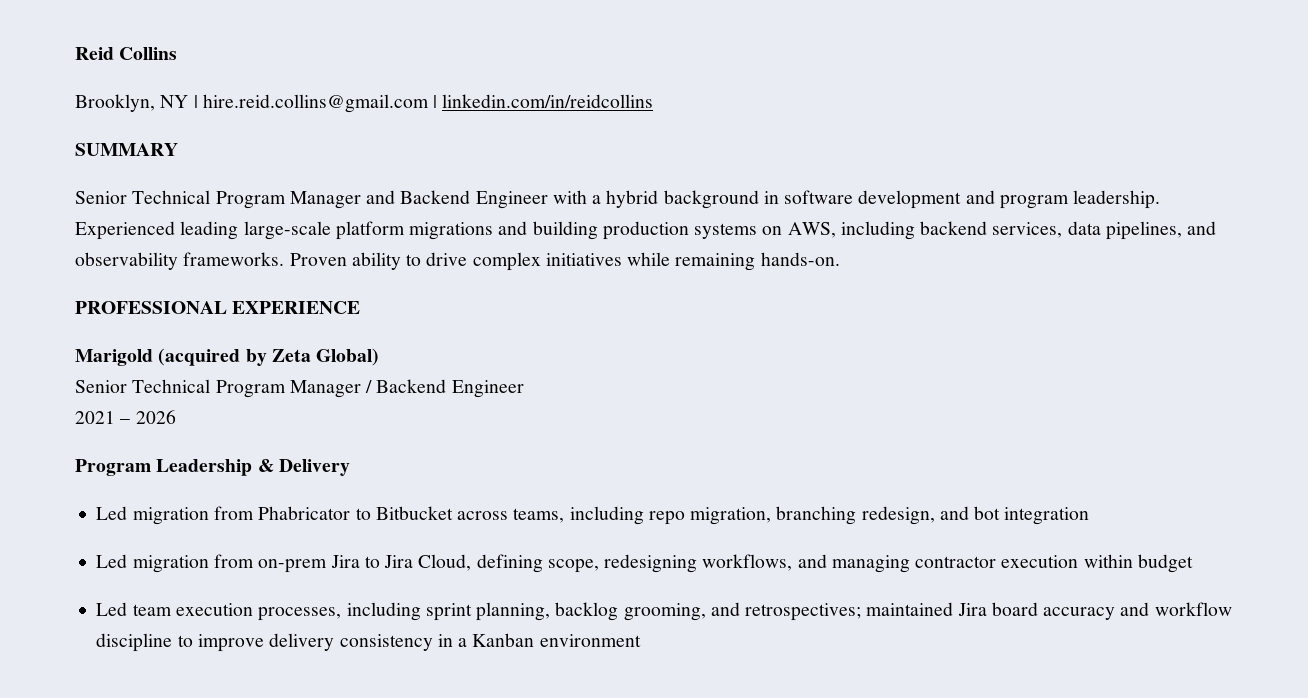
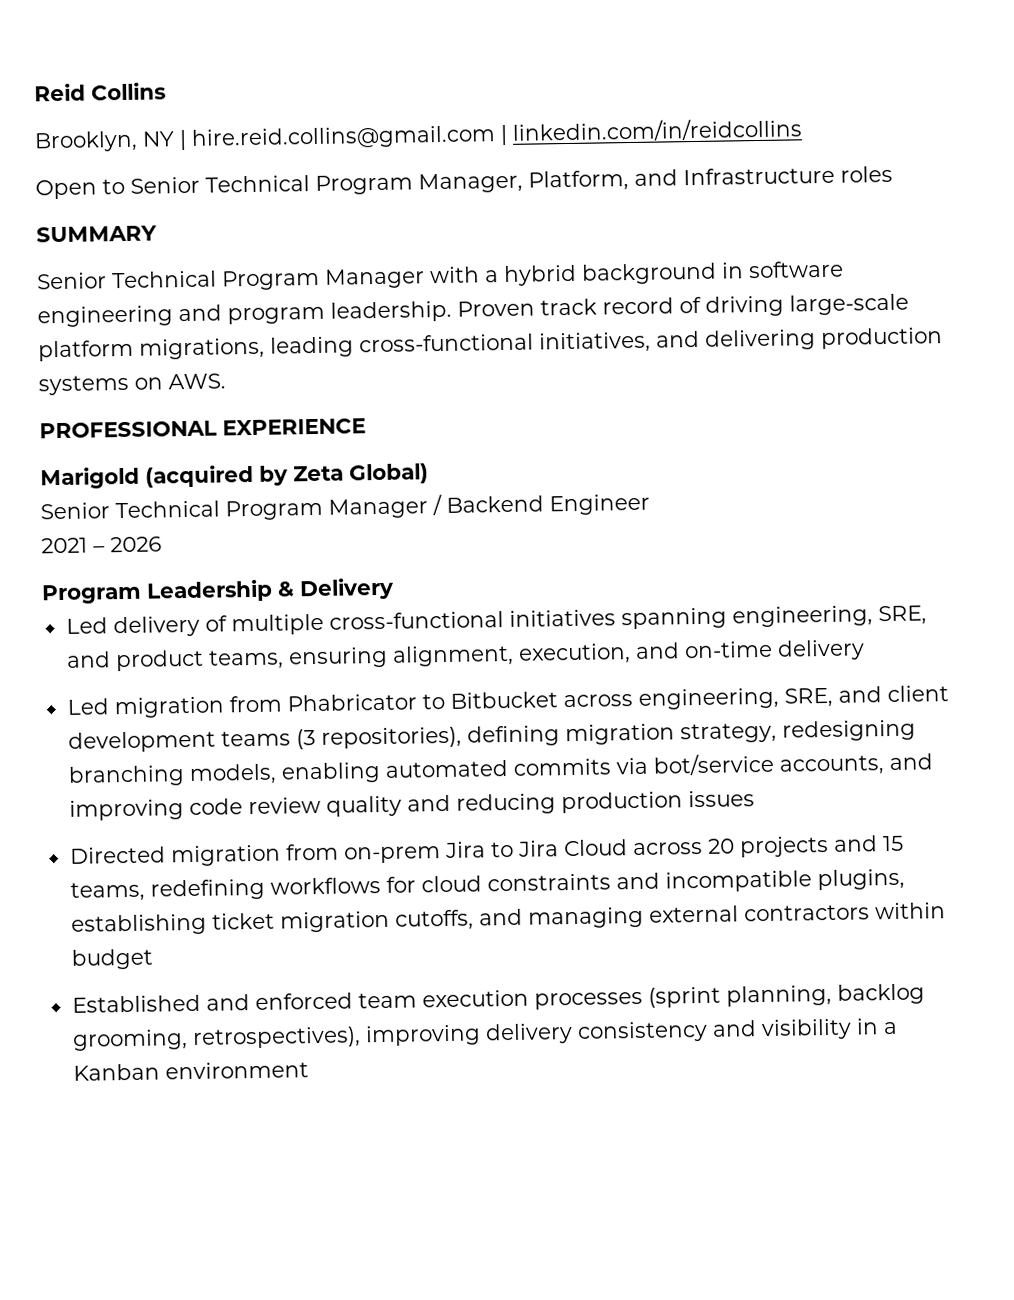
+ Open to Senior Technical Program Manager, Platform, and Infrastructure roles
- Senior Technical Program Manager and Backend Engineer with a hybrid background in software development and program leadership.
+ Senior Technical Program Manager with a hybrid background in software engineering and program leadership.
- Experienced leading large-scale platform migrations and building production systems on AWS, including backend services, data pipelines, and observability frameworks. Proven ability to drive complex initiatives while remaining hands-on.
+ Proven track record of driving large-scale platform migrations, leading cross-functional initiatives, and delivering production systems on AWS.
+ Led delivery of multiple cross-functional initiatives spanning engineering, SRE, and product teams, ensuring alignment, execution, and on-time delivery
- Led migration from Phabricator to Bitbucket across teams, including repo migration, branching redesign, and bot integration
- Led migration from on-prem Jira to Jira Cloud, defining scope, redesigning workflows, and managing contractor execution within budget
- Led team execution processes, including sprint planning, backlog grooming, and retrospectives; maintained Jira board accuracy and workflow discipline to improve delivery consistency in a Kanban environment
+ Led migration from Phabricator to Bitbucket across engineering, SRE, and client development teams (3 repositories), defining migration strategy, redesigning branching models, enabling automated commits via bot/service accounts, and improving code review quality and reducing production issues
+ Directed migration from on-prem Jira to Jira Cloud across 20 projects and 15 teams, redefining workflows for cloud constraints and incompatible plugins, establishing ticket migration cutoffs, and managing external contractors within budget
+ Established and enforced team execution processes (sprint planning, backlog grooming, retrospectives), improving delivery consistency and visibility in a Kanban environment

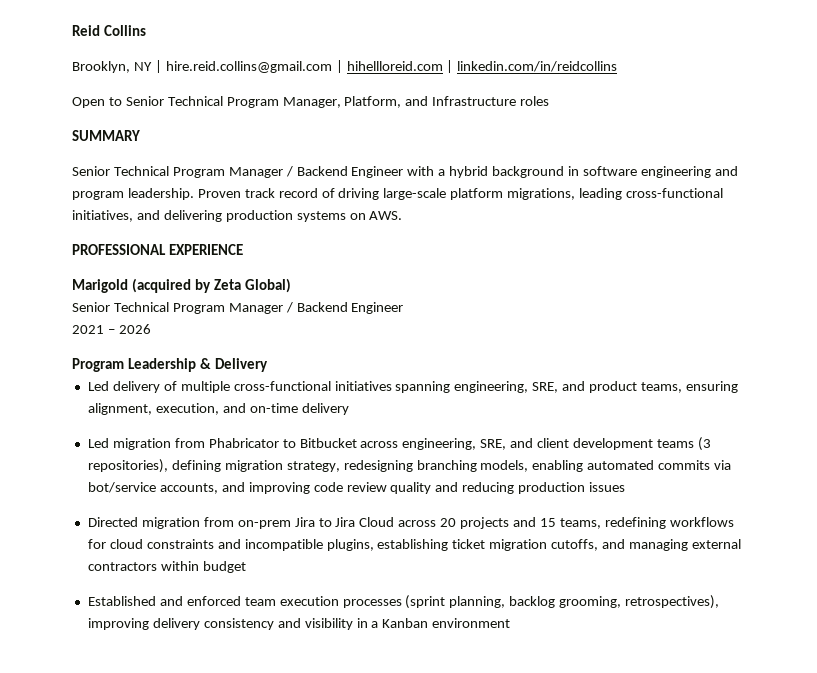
- Brooklyn, NY | hire.reid.collins@gmail.com | linkedin.com/in/reidcollins
+ Brooklyn, NY | hire.reid.collins@gmail.com | hihellloreid.com | linkedin.com/in/reidcollins
- Senior Technical Program Manager with a hybrid background in software engineering and program leadership.
+ Senior Technical Program Manager / Backend Engineer with a hybrid background in software engineering and program leadership.

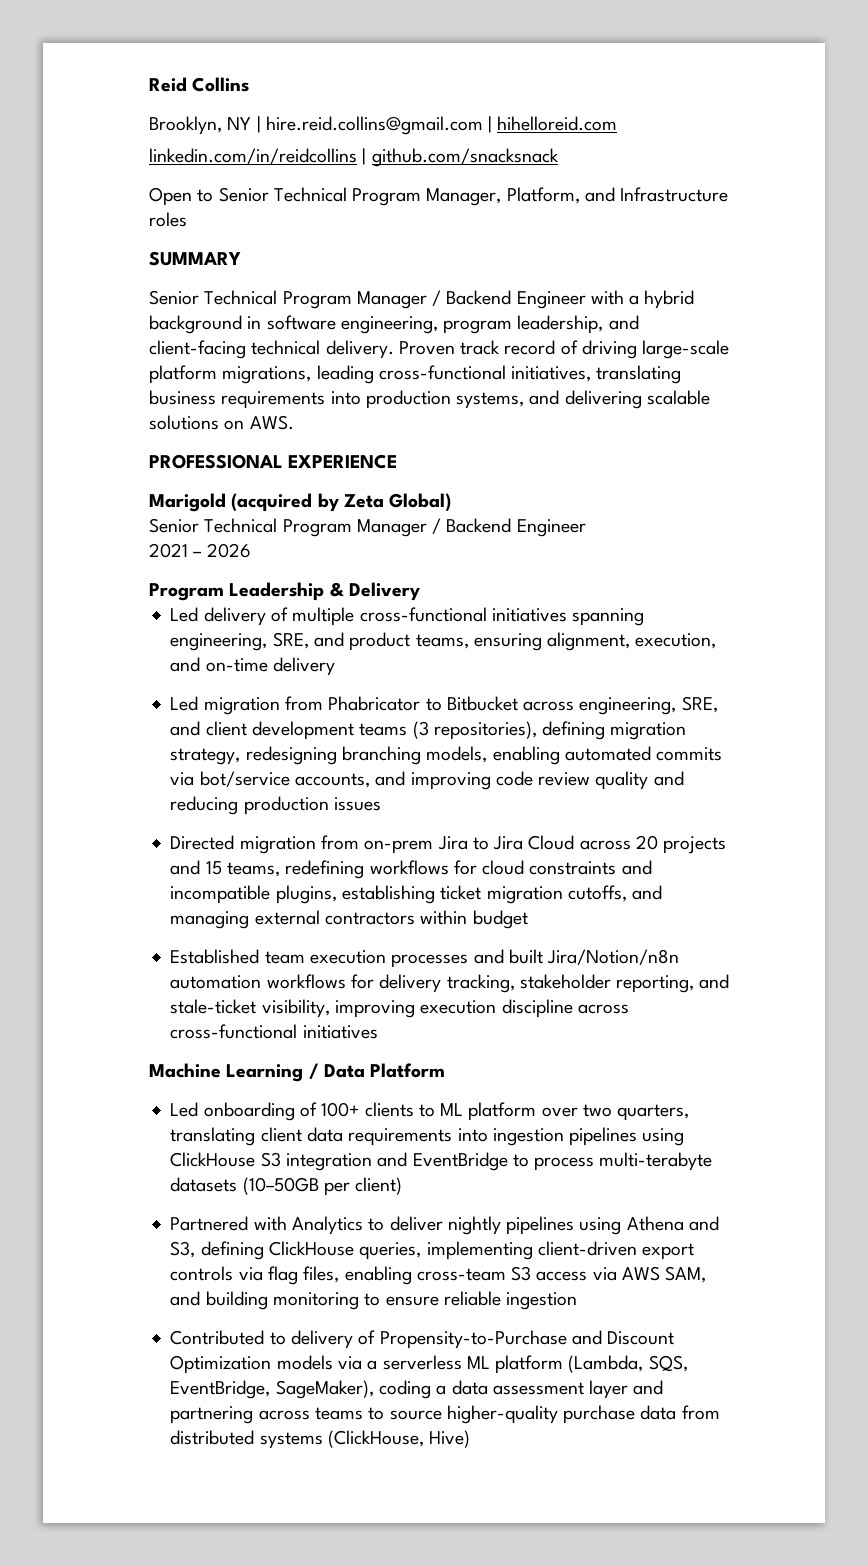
- Brooklyn, NY | hire.reid.collins@gmail.com | hihellloreid.com | linkedin.com/in/reidcollins
+ Brooklyn, NY | hire.reid.collins@gmail.com | hihelloreid.com
+ linkedin.com/in/reidcollins | github.com/snacksnack
- Senior Technical Program Manager / Backend Engineer with a hybrid background in software engineering and program leadership.
+ Senior Technical Program Manager / Backend Engineer with a hybrid background in software engineering, program leadership, and client-facing technical delivery.
- Proven track record of driving large-scale platform migrations, leading cross-functional initiatives, and delivering production systems on AWS.
+ Proven track record of driving large-scale platform migrations, leading cross-functional initiatives, translating business requirements into production systems, and delivering scalable solutions on AWS.
- Established and enforced team execution processes (sprint planning, backlog grooming, retrospectives), improving delivery consistency and visibility in a Kanban environment
+ Established team execution processes and built Jira/Notion/n8n automation workflows for delivery tracking, stakeholder reporting, and stale-ticket visibility, improving execution discipline across cross-functional initiatives
+ Machine Learning / Data Platform
+ Led onboarding of 100+ clients to ML platform over two quarters, translating client data requirements into ingestion pipelines using ClickHouse S3 integration and EventBridge to process multi-terabyte datasets (10–50GB per client)
+ Partnered with Analytics to deliver nightly pipelines using Athena and S3, defining ClickHouse queries, implementing client-driven export controls via flag files, enabling cross-team S3 access via AWS SAM, and building monitoring to ensure reliable ingestion
+ Contributed to delivery of Propensity-to-Purchase and Discount Optimization models via a serverless ML platform (Lambda, SQS, EventBridge, SageMaker), coding a data assessment layer and partnering across teams to source higher-quality purchase data from distributed systems (ClickHouse, Hive)

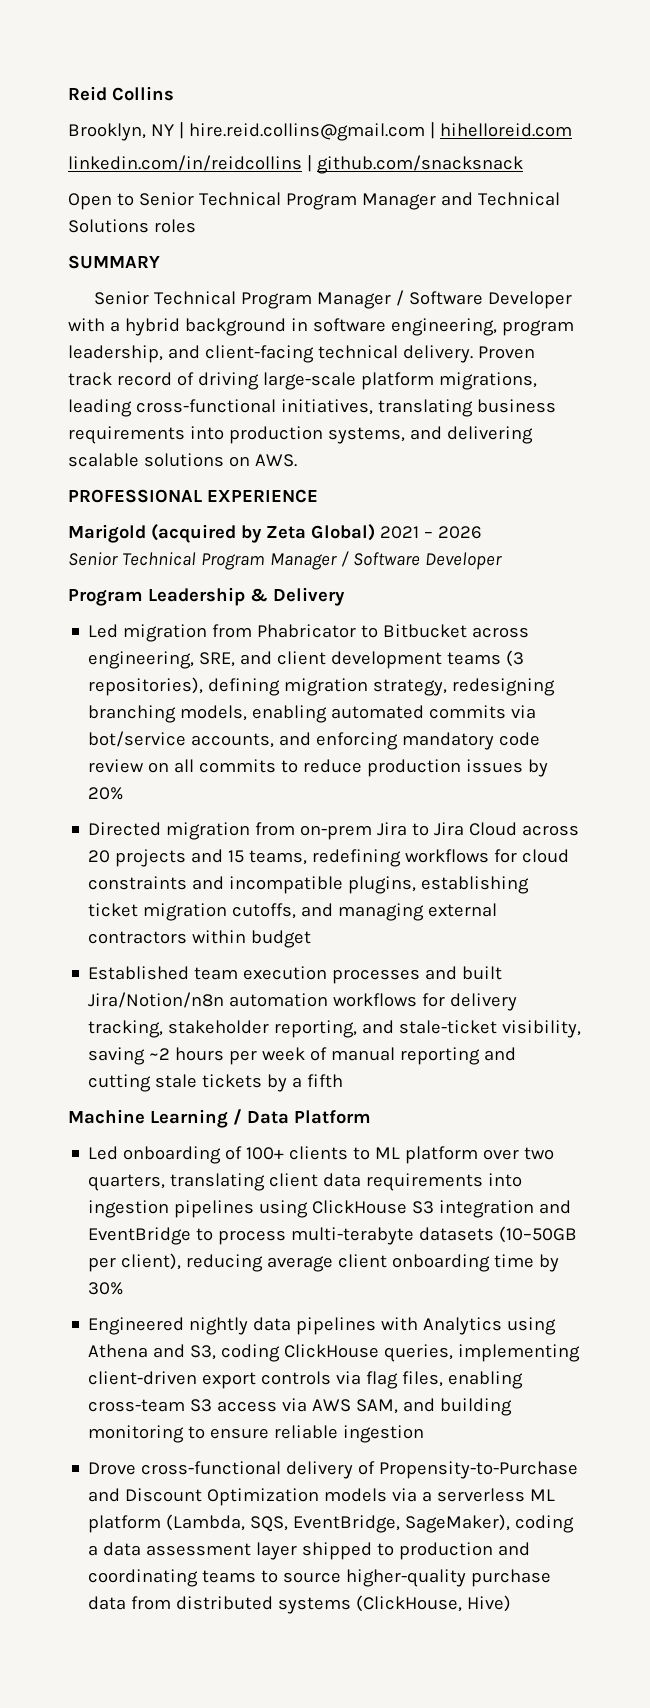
- Open to Senior Technical Program Manager, Platform, and Infrastructure roles
+ Open to Senior Technical Program Manager and Technical Solutions roles
- Senior Technical Program Manager / Backend Engineer with a hybrid background in software engineering, program leadership, and client-facing technical delivery.
+ Senior Technical Program Manager / Software Developer with a hybrid background in software engineering, program leadership, and client-facing technical delivery.
- Marigold (acquired by Zeta Global)
- Senior Technical Program Manager / Backend Engineer
- 2021 – 2026
+ Marigold (acquired by Zeta Global) 2021 – 2026
+ Senior Technical Program Manager / Software Developer
- Led delivery of multiple cross-functional initiatives spanning engineering, SRE, and product teams, ensuring alignment, execution, and on-time delivery
- Led migration from Phabricator to Bitbucket across engineering, SRE, and client development teams (3 repositories), defining migration strategy, redesigning branching models, enabling automated commits via bot/service accounts, and improving code review quality and reducing production issues
+ Led migration from Phabricator to Bitbucket across engineering, SRE, and client development teams (3 repositories), defining migration strategy, redesigning branching models, enabling automated commits via bot/service accounts, and enforcing mandatory code review on all commits to reduce production issues by 20%
- Established team execution processes and built Jira/Notion/n8n automation workflows for delivery tracking, stakeholder reporting, and stale-ticket visibility, improving execution discipline across cross-functional initiatives
+ Established team execution processes and built Jira/Notion/n8n automation workflows for delivery tracking, stakeholder reporting, and stale-ticket visibility, saving ~2 hours per week of manual reporting and cutting stale tickets by a fifth
- Led onboarding of 100+ clients to ML platform over two quarters, translating client data requirements into ingestion pipelines using ClickHouse S3 integration and EventBridge to process multi-terabyte datasets (10–50GB per client)
- Partnered with Analytics to deliver nightly pipelines using Athena and S3, defining ClickHouse queries, implementing client-driven export controls via flag files, enabling cross-team S3 access via AWS SAM, and building monitoring to ensure reliable ingestion
+ Led onboarding of 100+ clients to ML platform over two quarters, translating client data requirements into ingestion pipelines using ClickHouse S3 integration and EventBridge to process multi-terabyte datasets (10–50GB per client), reducing average client onboarding time by 30%
+ Engineered nightly data pipelines with Analytics using Athena and S3, coding ClickHouse queries, implementing client-driven export controls via flag files, enabling cross-team S3 access via AWS SAM, and building monitoring to ensure reliable ingestion
- Contributed to delivery of Propensity-to-Purchase and Discount Optimization models via a serverless ML platform (Lambda, SQS, EventBridge, SageMaker), coding a data assessment layer and partnering across teams to source higher-quality purchase data from distributed systems (ClickHouse, Hive)
+ Drove cross-functional delivery of Propensity-to-Purchase and Discount Optimization models via a serverless ML platform (Lambda, SQS, EventBridge, SageMaker), coding a data assessment layer shipped to production and coordinating teams to source higher-quality purchase data from distributed systems (ClickHouse, Hive)

